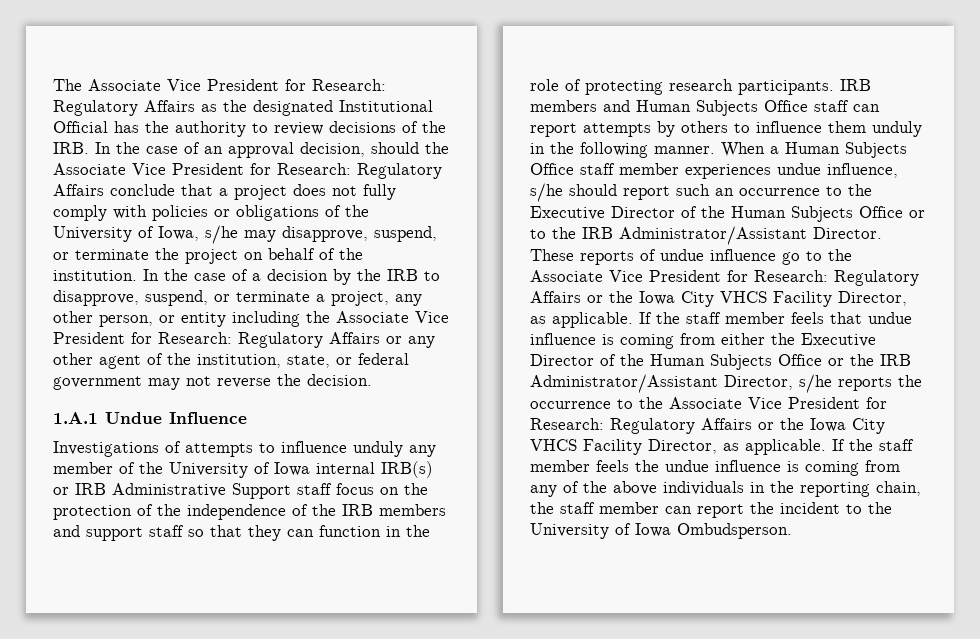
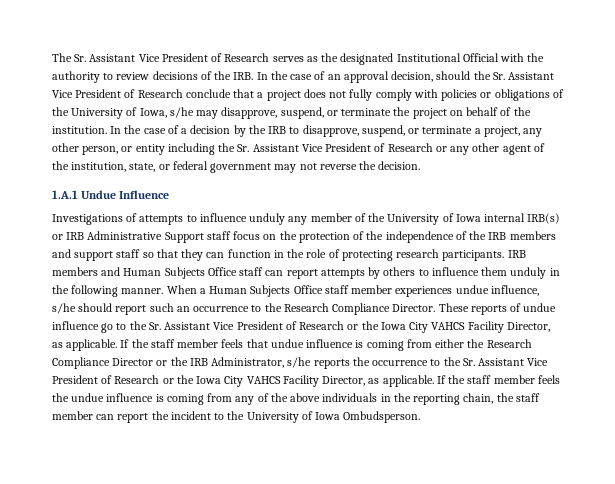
- The Associate Vice President for Research: Regulatory Affairs as the designated Institutional Official has the authority to review decisions of the IRB. In the case of an approval decision, should the Associate Vice President for Research: Regulatory Affairs conclude that a project does not fully comply with policies or obligations of the University of Iowa, s/he may disapprove, suspend, or terminate the project on behalf of the institution.
+ The Sr. Assistant Vice President of Research serves as the designated Institutional Official with the authority to review decisions of the IRB. In the case of an approval decision, should the Sr. Assistant Vice President of Research conclude that a project does not fully comply with policies or obligations of the University of Iowa, s/he may disapprove, suspend, or terminate the project on behalf of the institution.
- In the case of a decision by the IRB to disapprove, suspend, or terminate a project, any other person, or entity including the Associate Vice President for Research: Regulatory Affairs or any other agent of the institution, state, or federal government may not reverse the decision.
+ In the case of a decision by the IRB to disapprove, suspend, or terminate a project, any other person, or entity including the Sr. Assistant Vice President of Research or any other agent of the institution, state, or federal government may not reverse the decision.
- When a Human Subjects Office staff member experiences undue influence, s/he should report such an occurrence to the Executive Director of the Human Subjects Office or to the IRB Administrator/Assistant Director.
+ When a Human Subjects Office staff member experiences undue influence, s/he should report such an occurrence to the Research Compliance Director.
- These reports of undue influence go to the Associate Vice President for Research: Regulatory Affairs or the Iowa City VHCS Facility Director, as applicable.
+ These reports of undue influence go to the Sr. Assistant Vice President of Research or the Iowa City VAHCS Facility Director, as applicable.
- If the staff member feels that undue influence is coming from either the Executive Director of the Human Subjects Office or the IRB Administrator/Assistant Director, s/he reports the occurrence to the Associate Vice President for Research: Regulatory Affairs or the Iowa City VHCS Facility Director, as applicable.
+ If the staff member feels that undue influence is coming from either the Research Compliance Director or the IRB Administrator, s/he reports the occurrence to the Sr. Assistant Vice President of Research or the Iowa City VAHCS Facility Director, as applicable.

